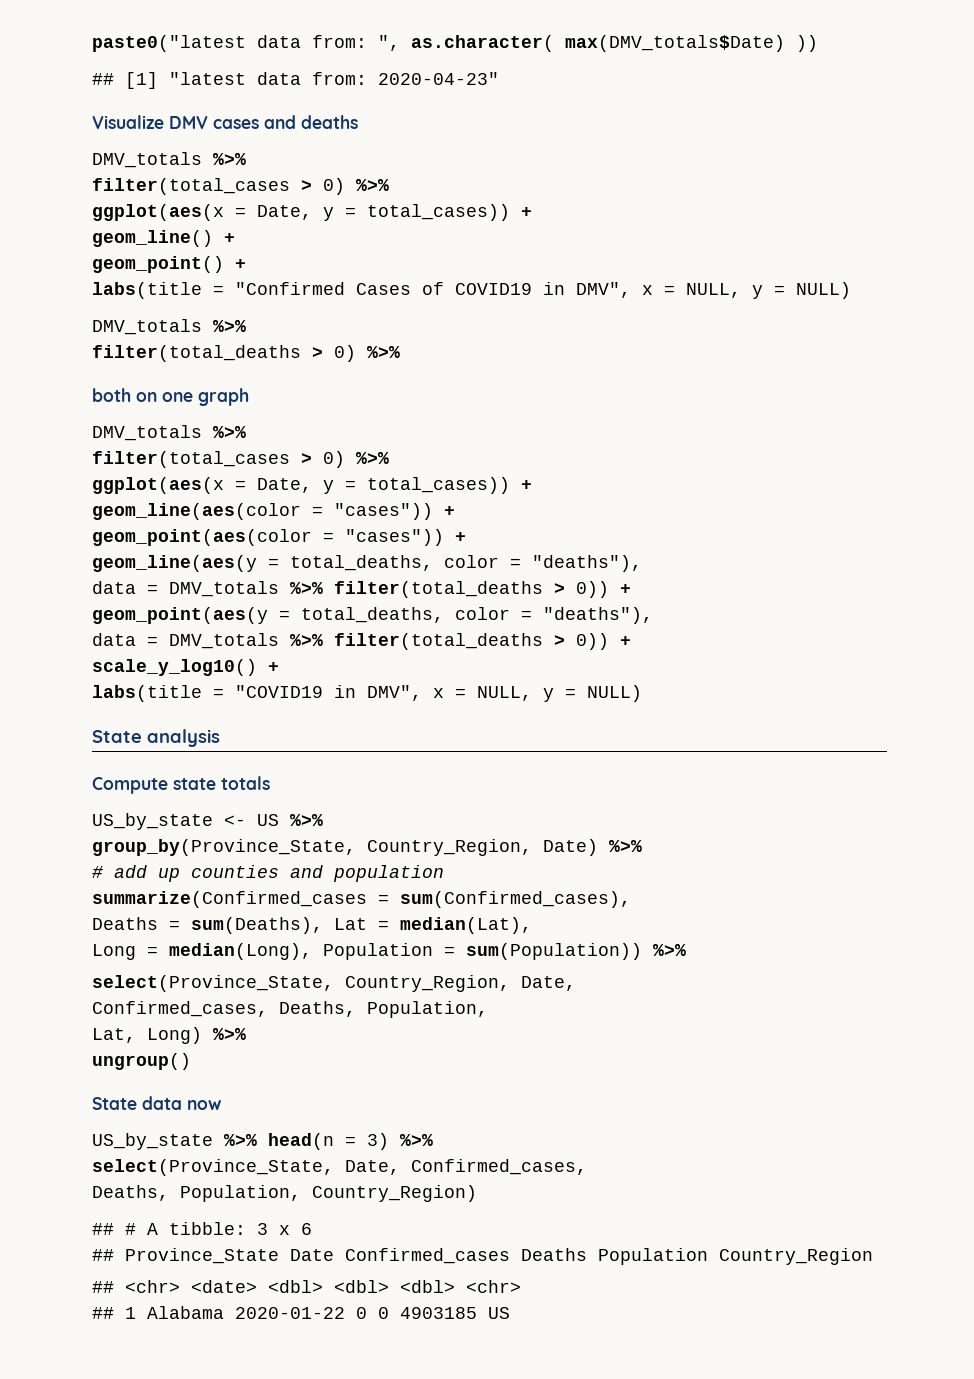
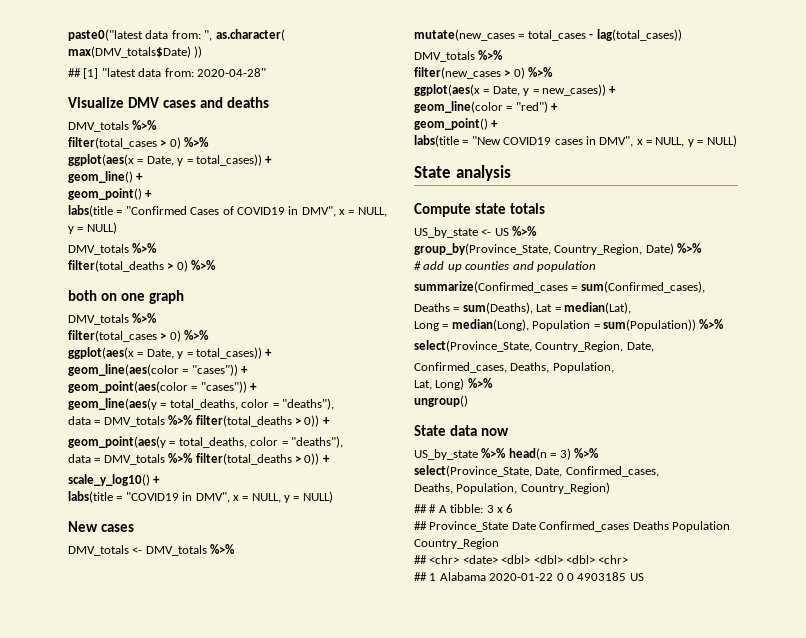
- ## [1] "latest data from: 2020-04-23"
+ ## [1] "latest data from: 2020-04-28"
+ New cases
+ DMV_totals <- DMV_totals %>%
+ mutate(new_cases = total_cases - lag(total_cases))
+ DMV_totals %>%
+ filter(new_cases > 0) %>%
+ ggplot(aes(x = Date, y = new_cases)) +
+ geom_line(color = "red") +
+ geom_point() +
+ labs(title = "New COVID19 cases in DMV", x = NULL, y = NULL)

